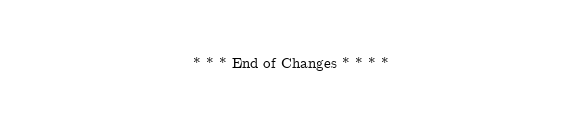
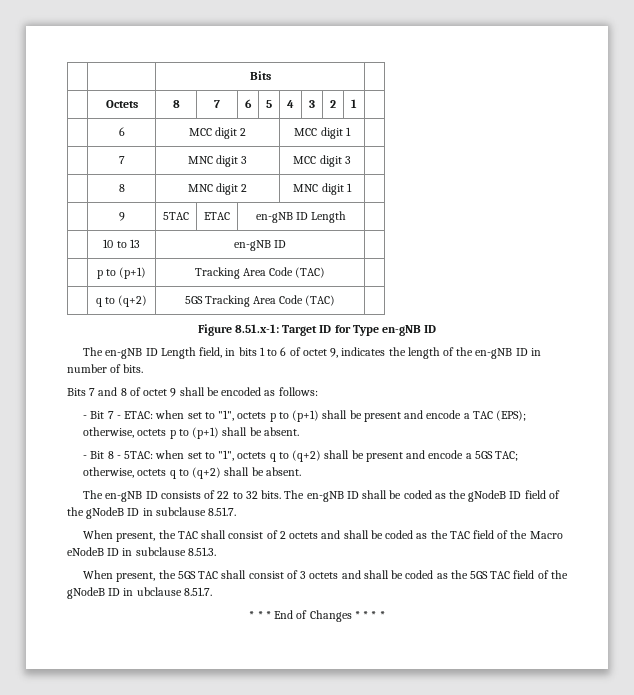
+ | | Bits |
+ | Octets | 8 | 7 | 6 | 5 | 4 | 3 | 2 | 1 |
+ | 6 | MCC digit 2 | MCC digit 1 |
+ | 7 | MNC digit 3 | MCC digit 3 |
+ | 8 | MNC digit 2 | MNC digit 1 |
+ | 9 | 5TAC | ETAC | en-gNB ID Length |
+ | 10 to 13 | en-gNB ID |
+ | p to (p+1) | Tracking Area Code (TAC) |
+ | q to (q+2) | 5GS Tracking Area Code (TAC) |
+ Figure 8.51.x-1: Target ID for Type en-gNB ID
+ The en-gNB ID Length field, in bits 1 to 6 of octet 9, indicates the length of the en-gNB ID in number of bits.
+ Bits 7 and 8 of octet 9 shall be encoded as follows:
+ - Bit 7 - ETAC: when set to "1", octets p to (p+1) shall be present and encode a TAC (EPS); otherwise, octets p to (p+1) shall be absent.
+ - Bit 8 - 5TAC: when set to "1", octets q to (q+2) shall be present and encode a 5GS TAC; otherwise, octets q to (q+2) shall be absent.
+ The en-gNB ID consists of 22 to 32 bits. The en-gNB ID shall be coded as the gNodeB ID field of the gNodeB ID in subclause 8.51.7.
+ When present, the TAC shall consist of 2 octets and shall be coded as the TAC field of the Macro eNodeB ID in subclause 8.51.3.
+ When present, the 5GS TAC shall consist of 3 octets and shall be coded as the 5GS TAC field of the gNodeB ID in ubclause 8.51.7.

